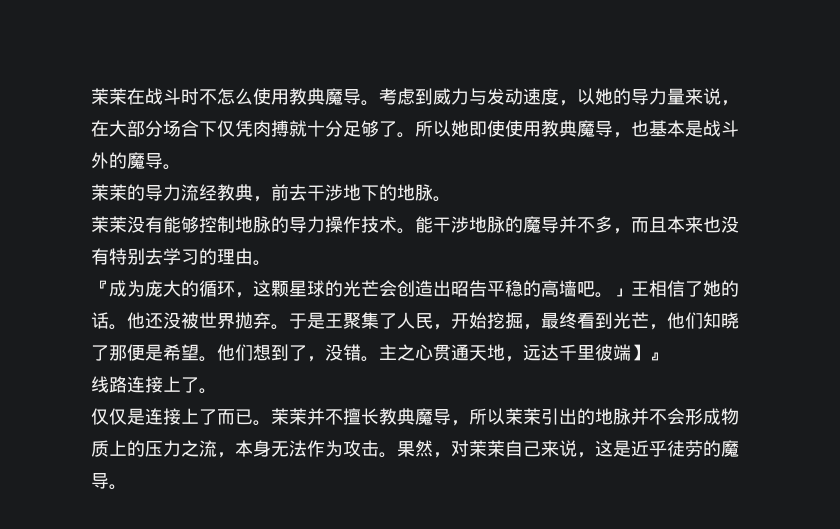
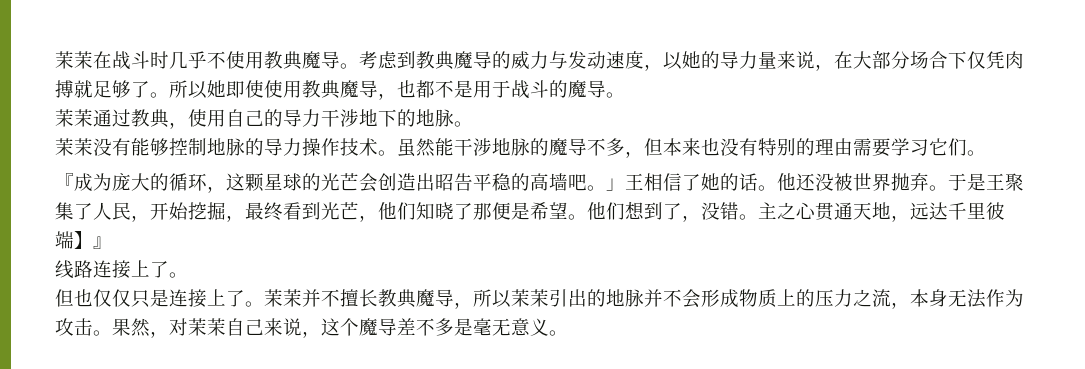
- 茉茉在战斗时不怎么使用教典魔导。
+ 茉茉在战斗时几乎不使用教典魔导。
- 考虑到威力与发动速度，以她的导力量来说，在大部分场合下仅凭肉搏就十分足够了。
+ 考虑到教典魔导的威力与发动速度，以她的导力量来说，在大部分场合下仅凭肉搏就足够了。
- 所以她即使使用教典魔导，也基本是战斗外的魔导。
+ 所以她即使使用教典魔导，也都不是用于战斗的魔导。
- 茉茉的导力流经教典，前去干涉地下的地脉。
+ 茉茉通过教典，使用自己的导力干涉地下的地脉。
- 能干涉地脉的魔导并不多，而且本来也没有特别去学习的理由。
+ 虽然能干涉地脉的魔导不多，但本来也没有特别的理由需要学习它们。
- 仅仅是连接上了而已。
+ 但也仅仅只是连接上了。
- 果然，对茉茉自己来说，这是近乎徒劳的魔导。
+ 果然，对茉茉自己来说，这个魔导差不多是毫无意义。

